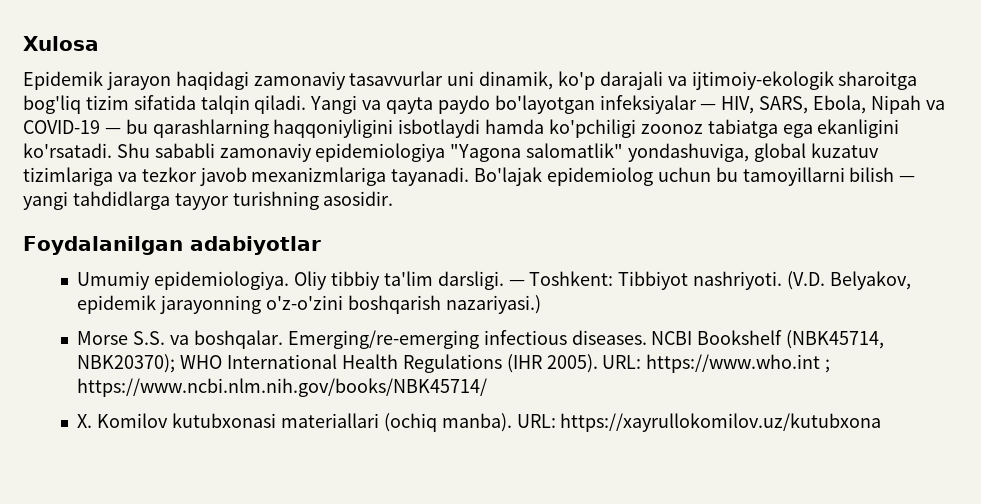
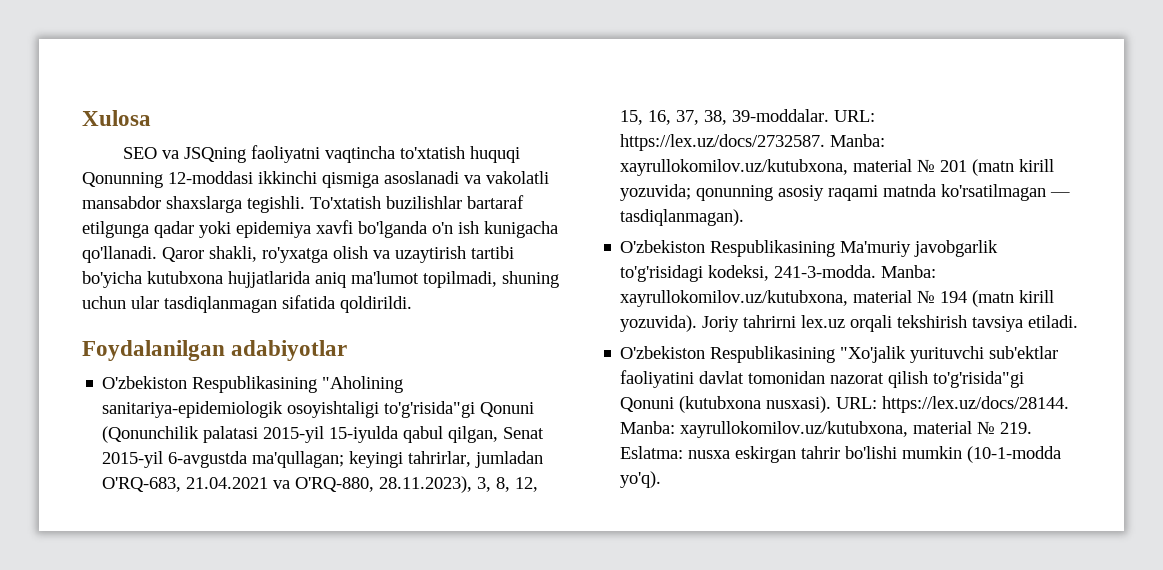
- Epidemik jarayon haqidagi zamonaviy tasavvurlar uni dinamik, ko'p darajali va ijtimoiy-ekologik sharoitga bog'liq tizim sifatida talqin qiladi. Yangi va qayta paydo bo'layotgan infeksiyalar — HIV, SARS, Ebola, Nipah va COVID-19 — bu qarashlarning haqqoniyligini isbotlaydi hamda ko'pchiligi zoonoz tabiatga ega ekanligini ko'rsatadi. Shu sababli zamonaviy epidemiologiya "Yagona salomatlik" yondashuviga, global kuzatuv tizimlariga va tezkor javob mexanizmlariga tayanadi. Bo'lajak epidemiolog uchun bu tamoyillarni bilish — yangi tahdidlarga tayyor turishning asosidir.
+ SEO va JSQning faoliyatni vaqtincha to'xtatish huquqi Qonunning 12-moddasi ikkinchi qismiga asoslanadi va vakolatli mansabdor shaxslarga tegishli. To'xtatish buzilishlar bartaraf etilgunga qadar yoki epidemiya xavfi bo'lganda o'n ish kunigacha qo'llanadi. Qaror shakli, ro'yxatga olish va uzaytirish tartibi bo'yicha kutubxona hujjatlarida aniq ma'lumot topilmadi, shuning uchun ular tasdiqlanmagan sifatida qoldirildi.
  Foydalanilgan adabiyotlar
- Umumiy epidemiologiya. Oliy tibbiy ta'lim darsligi. — Toshkent: Tibbiyot nashriyoti. (V.D. Belyakov, epidemik jarayonning o'z-o'zini boshqarish nazariyasi.)
- Morse S.S. va boshqalar. Emerging/re-emerging infectious diseases. NCBI Bookshelf (NBK45714, NBK20370); WHO International Health Regulations (IHR 2005). URL: https://www.who.int ; https://www.ncbi.nlm.nih.gov/books/NBK45714/
- X. Komilov kutubxonasi materiallari (ochiq manba). URL: https://xayrullokomilov.uz/kutubxona
+ O'zbekiston Respublikasining "Aholining sanitariya-epidemiologik osoyishtaligi to'g'risida"gi Qonuni (Qonunchilik palatasi 2015-yil 15-iyulda qabul qilgan, Senat 2015-yil 6-avgustda ma'qullagan; keyingi tahrirlar, jumladan O'RQ-683, 21.04.2021 va O'RQ-880, 28.11.2023), 3, 8, 12, 15, 16, 37, 38, 39-moddalar. URL: https://lex.uz/docs/2732587. Manba: xayrullokomilov.uz/kutubxona, material № 201 (matn kirill yozuvida; qonunning asosiy raqami matnda ko'rsatilmagan — tasdiqlanmagan).
+ O'zbekiston Respublikasining Ma'muriy javobgarlik to'g'risidagi kodeksi, 241-3-modda. Manba: xayrullokomilov.uz/kutubxona, material № 194 (matn kirill yozuvida). Joriy tahrirni lex.uz orqali tekshirish tavsiya etiladi.
+ O'zbekiston Respublikasining "Xo'jalik yurituvchi sub'ektlar faoliyatini davlat tomonidan nazorat qilish to'g'risida"gi Qonuni (kutubxona nusxasi). URL: https://lex.uz/docs/28144. Manba: xayrullokomilov.uz/kutubxona, material № 219. Eslatma: nusxa eskirgan tahrir bo'lishi mumkin (10-1-modda yo'q).

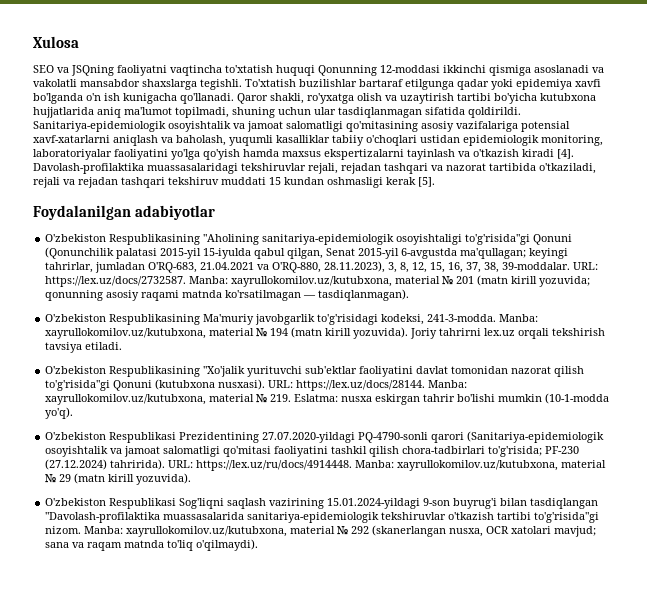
+ Sanitariya-epidemiologik osoyishtalik va jamoat salomatligi qo'mitasining asosiy vazifalariga potensial xavf-xatarlarni aniqlash va baholash, yuqumli kasalliklar tabiiy o'choqlari ustidan epidemiologik monitoring, laboratoriyalar faoliyatini yo'lga qo'yish hamda maxsus ekspertizalarni tayinlash va o'tkazish kiradi [4]. Davolash-profilaktika muassasalaridagi tekshiruvlar rejali, rejadan tashqari va nazorat tartibida o'tkaziladi, rejali va rejadan tashqari tekshiruv muddati 15 kundan oshmasligi kerak [5].
+ O'zbekiston Respublikasi Prezidentining 27.07.2020-yildagi PQ-4790-sonli qarori (Sanitariya-epidemiologik osoyishtalik va jamoat salomatligi qo'mitasi faoliyatini tashkil qilish chora-tadbirlari to'g'risida; PF-230 (27.12.2024) tahririda). URL: https://lex.uz/ru/docs/4914448. Manba: xayrullokomilov.uz/kutubxona, material № 29 (matn kirill yozuvida).
+ O'zbekiston Respublikasi Sog'liqni saqlash vazirining 15.01.2024-yildagi 9-son buyrug'i bilan tasdiqlangan "Davolash-profilaktika muassasalarida sanitariya-epidemiologik tekshiruvlar o'tkazish tartibi to'g'risida"gi nizom. Manba: xayrullokomilov.uz/kutubxona, material № 292 (skanerlangan nusxa, OCR xatolari mavjud; sana va raqam matnda to'liq o'qilmaydi).

